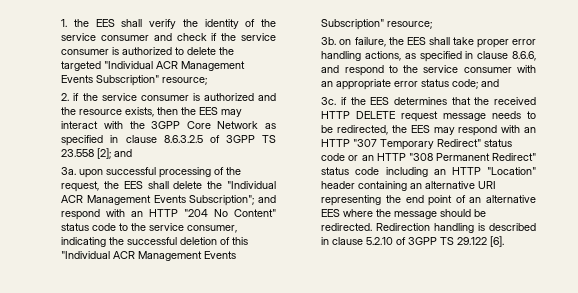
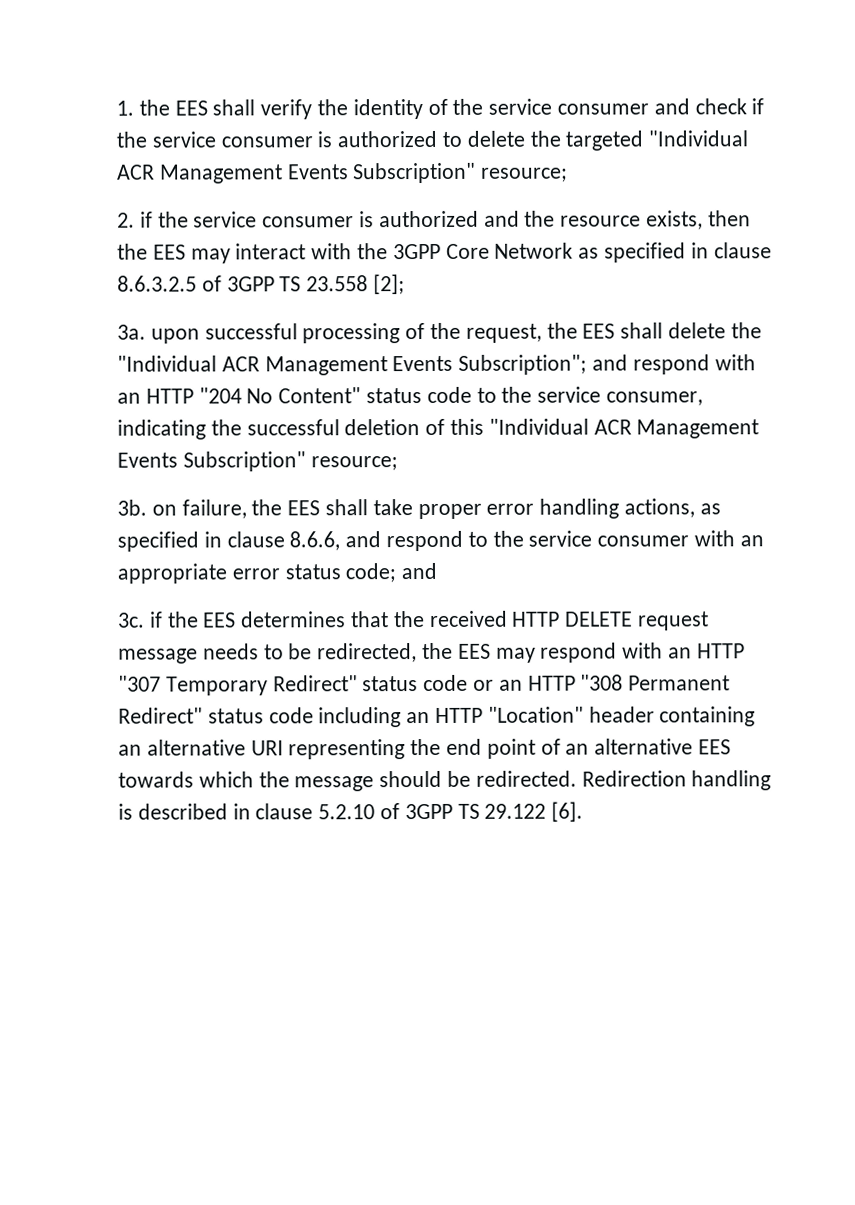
- 2. if the service consumer is authorized and the resource exists, then the EES may interact with the 3GPP Core Network as specified in clause 8.6.3.2.5 of 3GPP TS 23.558 [2]; and
+ 2. if the service consumer is authorized and the resource exists, then the EES may interact with the 3GPP Core Network as specified in clause 8.6.3.2.5 of 3GPP TS 23.558 [2];
- 3c. if the EES determines that the received HTTP DELETE request message needs to be redirected, the EES may respond with an HTTP "307 Temporary Redirect" status code or an HTTP "308 Permanent Redirect" status code including an HTTP "Location" header containing an alternative URI representing the end point of an alternative EES where the message should be redirected.
+ 3c. if the EES determines that the received HTTP DELETE request message needs to be redirected, the EES may respond with an HTTP "307 Temporary Redirect" status code or an HTTP "308 Permanent Redirect" status code including an HTTP "Location" header containing an alternative URI representing the end point of an alternative EES towards which the message should be redirected.

